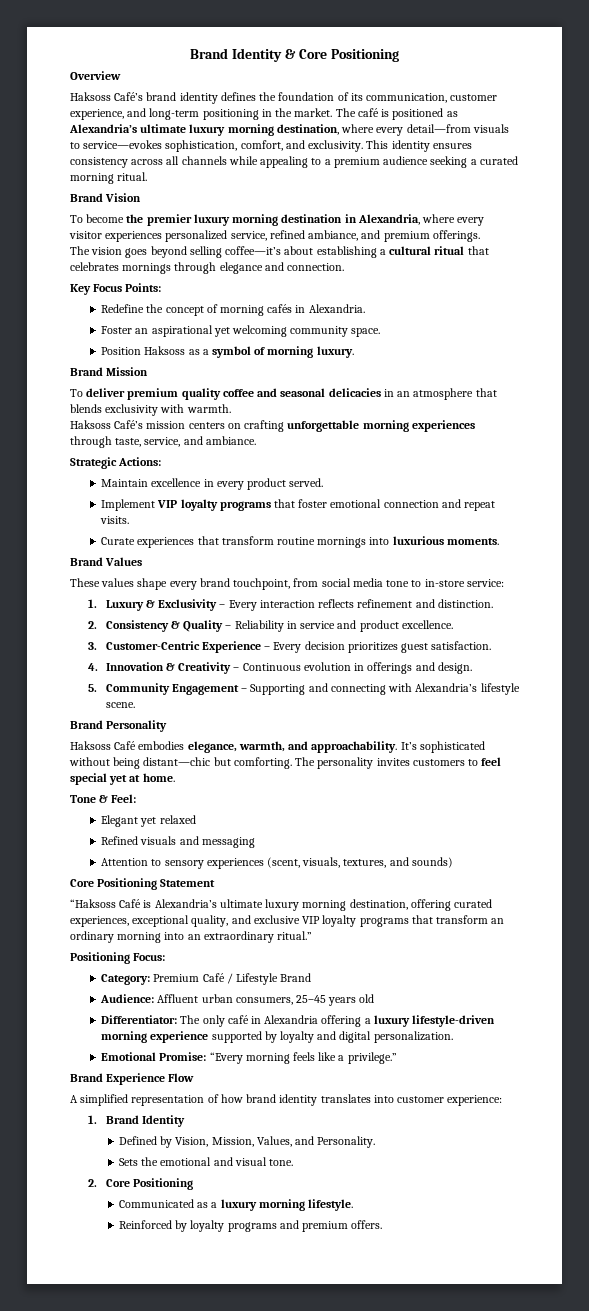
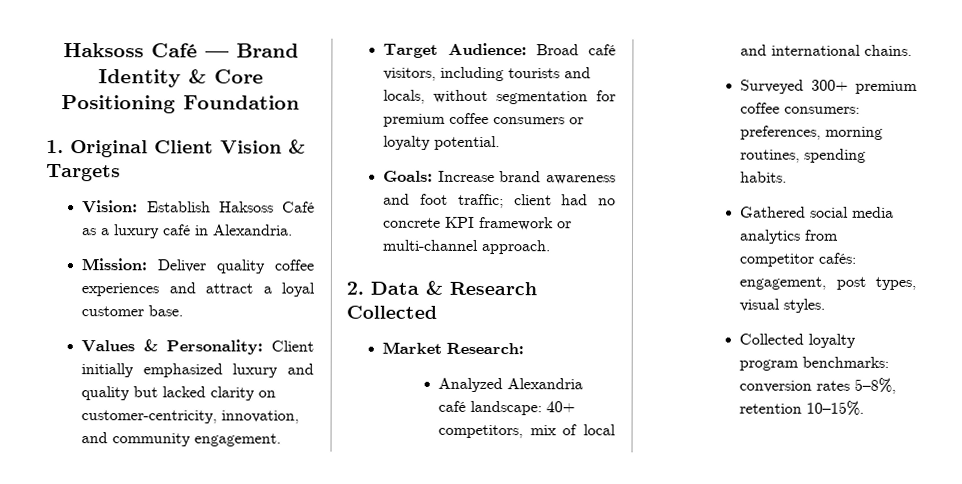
- Brand Identity & Core Positioning
- Overview
- Haksoss Café’s brand identity defines the foundation of its communication, customer experience, and long-term positioning in the market. The café is positioned as Alexandria’s ultimate luxury morning destination, where every detail—from visuals to service—evokes sophistication, comfort, and exclusivity. This identity ensures consistency across all channels while appealing to a premium audience seeking a curated morning ritual.
- Brand Vision
- To become the premier luxury morning destination in Alexandria, where every visitor experiences personalized service, refined ambiance, and premium offerings.
- The vision goes beyond selling coffee—it’s about establishing a cultural ritual that celebrates mornings through elegance and connection.
- Key Focus Points:
- Redefine the concept of morning cafés in Alexandria.
- Foster an aspirational yet welcoming community space.
- Position Haksoss as a symbol of morning luxury.
- Brand Mission
- To deliver premium quality coffee and seasonal delicacies in an atmosphere that blends exclusivity with warmth.
- Haksoss Café’s mission centers on crafting unforgettable morning experiences through taste, service, and ambiance.
- Strategic Actions:
- Maintain excellence in every product served.
- Implement VIP loyalty programs that foster emotional connection and repeat visits.
- Curate experiences that transform routine mornings into luxurious moments.
- Brand Values
- These values shape every brand touchpoint, from social media tone to in-store service:
- 1. Luxury & Exclusivity – Every interaction reflects refinement and distinction.
- 2. Consistency & Quality – Reliability in service and product excellence.
- 3. Customer-Centric Experience – Every decision prioritizes guest satisfaction.
- 4. Innovation & Creativity – Continuous evolution in offerings and design.
- 5. Community Engagement – Supporting and connecting with Alexandria’s lifestyle scene.
- Brand Personality
- Haksoss Café embodies elegance, warmth, and approachability. It’s sophisticated without being distant—chic but comforting. The personality invites customers to feel special yet at home.
- Tone & Feel:
- Elegant yet relaxed
- Refined visuals and messaging
- Attention to sensory experiences (scent, visuals, textures, and sounds)
- Core Positioning Statement
- “Haksoss Café is Alexandria’s ultimate luxury morning destination, offering curated experiences, exceptional quality, and exclusive VIP loyalty programs that transform an ordinary morning into an extraordinary ritual.”
- Positioning Focus:
- Category: Premium Café / Lifestyle Brand
- Audience: Affluent urban consumers, 25–45 years old
- Differentiator: The only café in Alexandria offering a luxury lifestyle-driven morning experience supported by loyalty and digital personalization.
- Emotional Promise: “Every morning feels like a privilege.”
- Brand Experience Flow
- A simplified representation of how brand identity translates into customer experience:
- 1. Brand Identity
- Defined by Vision, Mission, Values, and Personality.
- Sets the emotional and visual tone.
- 2. Core Positioning
- Communicated as a luxury morning lifestyle.
- Reinforced by loyalty programs and premium offers.
+ Haksoss Café — Brand Identity & Core Positioning Foundation
+ 1. Original Client Vision & Targets
+ Vision: Establish Haksoss Café as a luxury café in Alexandria.
+ Mission: Deliver quality coffee experiences and attract a loyal customer base.
+ Values & Personality: Client initially emphasized luxury and quality but lacked clarity on customer-centricity, innovation, and community engagement.
+ Target Audience: Broad café visitors, including tourists and locals, without segmentation for premium coffee consumers or loyalty potential.
+ Goals: Increase brand awareness and foot traffic; client had no concrete KPI framework or multi-channel approach.
+ 2. Data & Research Collected
+ Market Research:
+ Analyzed Alexandria café landscape: 40+ competitors, mix of local and international chains.
+ Surveyed 300+ premium coffee consumers: preferences, morning routines, spending habits.
+ Gathered social media analytics from competitor cafés: engagement, post types, visual styles.
+ Collected loyalty program benchmarks: conversion rates 5–8%, retention 10–15%.

